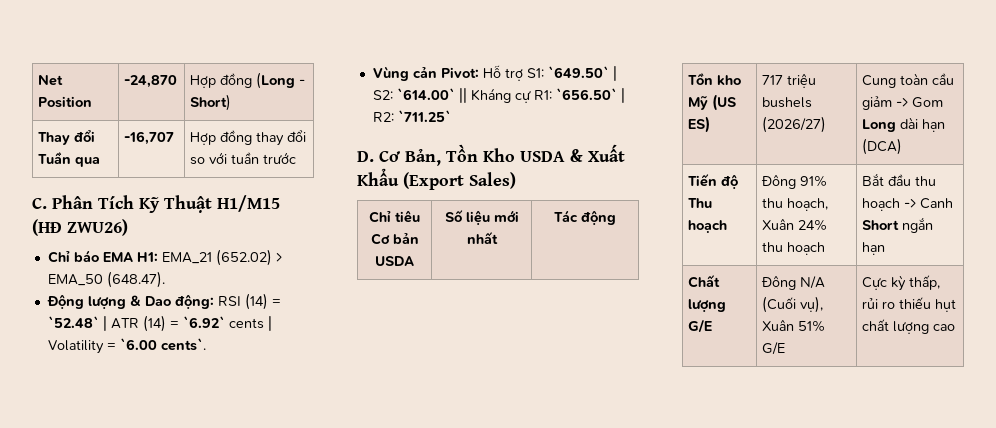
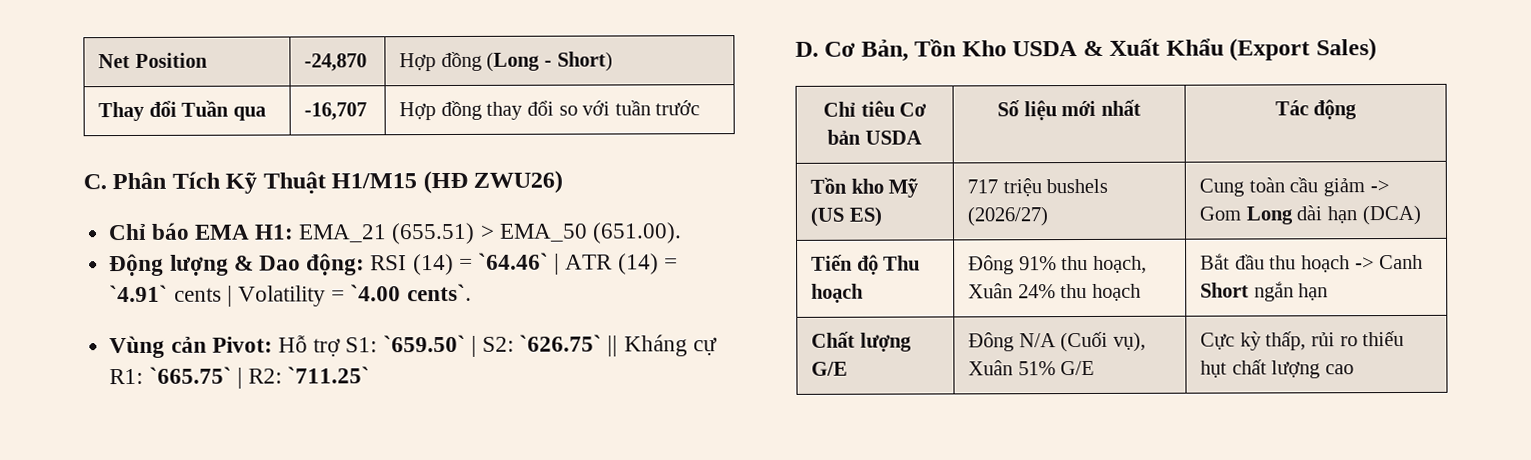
- Chỉ báo EMA H1: EMA_21 (652.02) > EMA_50 (648.47).
+ Chỉ báo EMA H1: EMA_21 (655.51) > EMA_50 (651.00).
- Động lượng & Dao động: RSI (14) = `52.48` | ATR (14) = `6.92` cents | Volatility = `6.00 cents`.
+ Động lượng & Dao động: RSI (14) = `64.46` | ATR (14) = `4.91` cents | Volatility = `4.00 cents`.
- Vùng cản Pivot: Hỗ trợ S1: `649.50` | S2: `614.00` || Kháng cự R1: `656.50` | R2: `711.25`
+ Vùng cản Pivot: Hỗ trợ S1: `659.50` | S2: `626.75` || Kháng cự R1: `665.75` | R2: `711.25`

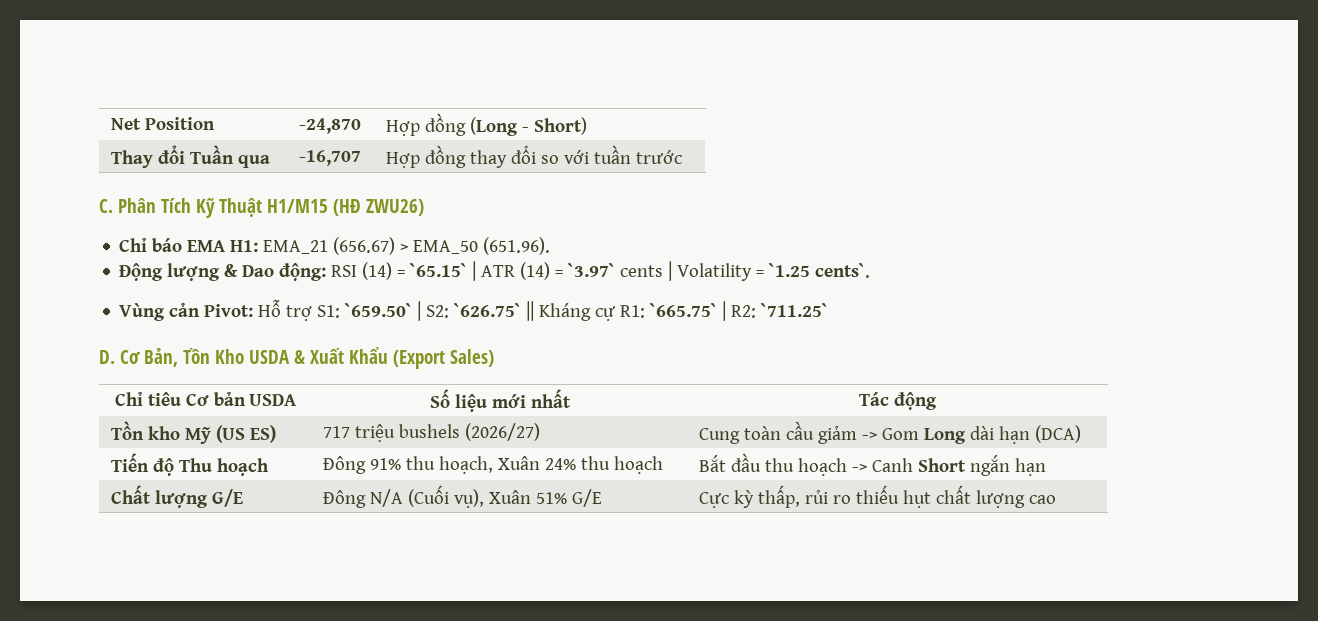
- Chỉ báo EMA H1: EMA_21 (655.51) > EMA_50 (651.00).
+ Chỉ báo EMA H1: EMA_21 (656.67) > EMA_50 (651.96).
- Động lượng & Dao động: RSI (14) = `64.46` | ATR (14) = `4.91` cents | Volatility = `4.00 cents`.
+ Động lượng & Dao động: RSI (14) = `65.15` | ATR (14) = `3.97` cents | Volatility = `1.25 cents`.

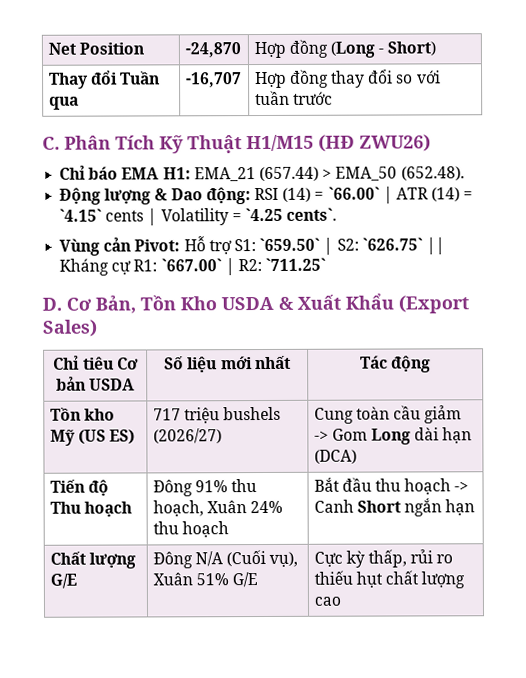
- Chỉ báo EMA H1: EMA_21 (656.67) > EMA_50 (651.96).
+ Chỉ báo EMA H1: EMA_21 (657.44) > EMA_50 (652.48).
- Động lượng & Dao động: RSI (14) = `65.15` | ATR (14) = `3.97` cents | Volatility = `1.25 cents`.
+ Động lượng & Dao động: RSI (14) = `66.00` | ATR (14) = `4.15` cents | Volatility = `4.25 cents`.
- Vùng cản Pivot: Hỗ trợ S1: `659.50` | S2: `626.75` || Kháng cự R1: `665.75` | R2: `711.25`
+ Vùng cản Pivot: Hỗ trợ S1: `659.50` | S2: `626.75` || Kháng cự R1: `667.00` | R2: `711.25`

